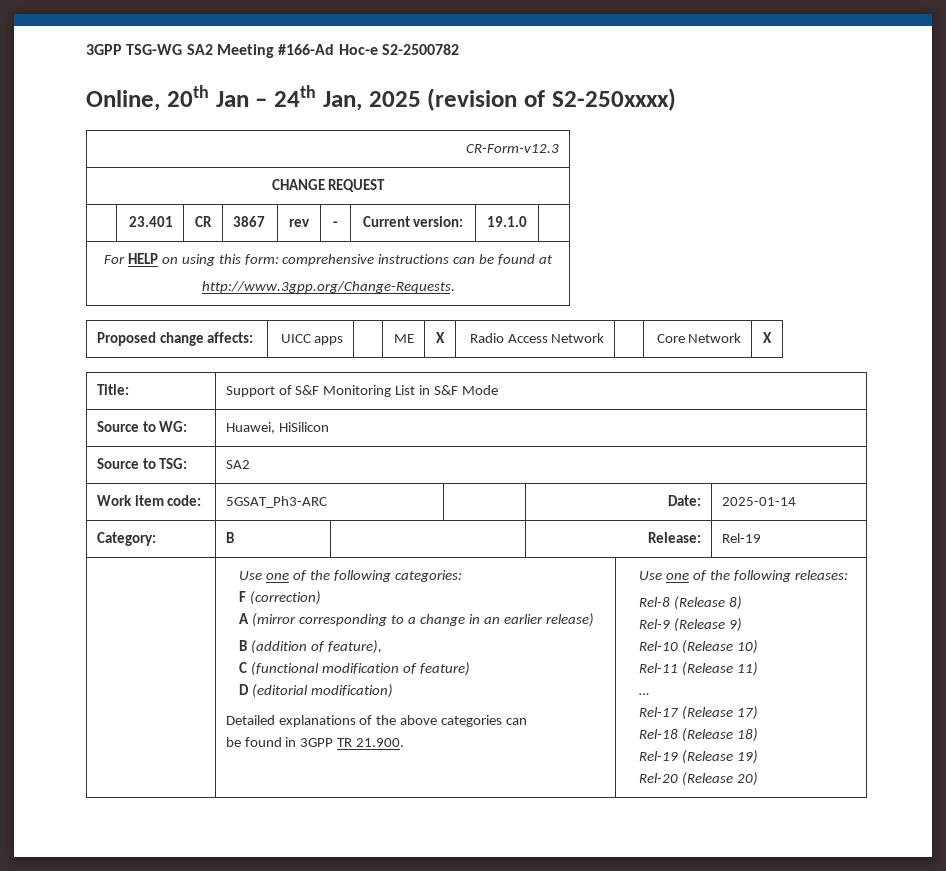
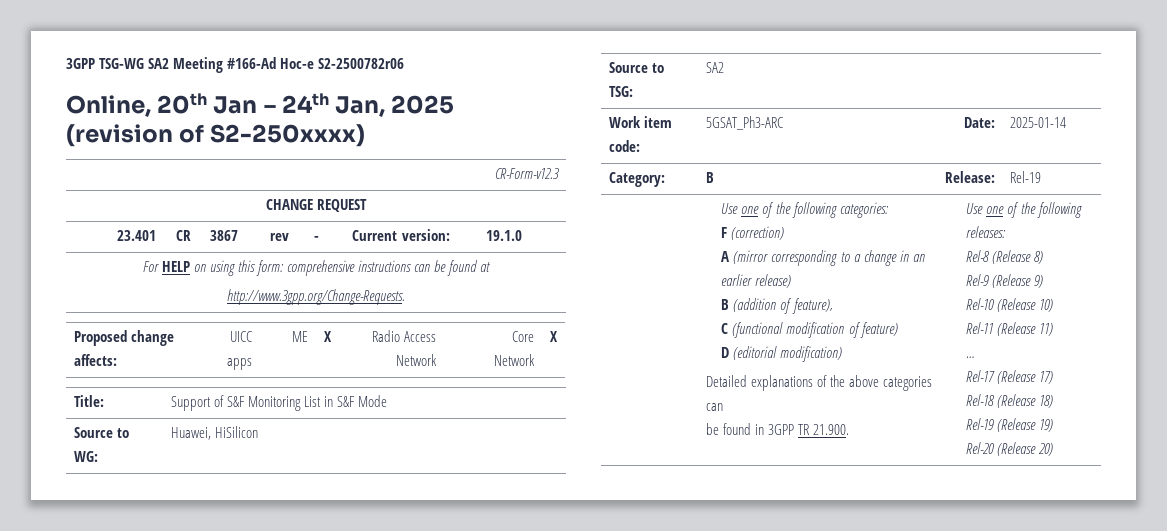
- 3GPP TSG-WG SA2 Meeting #166-Ad Hoc-e S2-2500782
+ 3GPP TSG-WG SA2 Meeting #166-Ad Hoc-e S2-2500782r06

